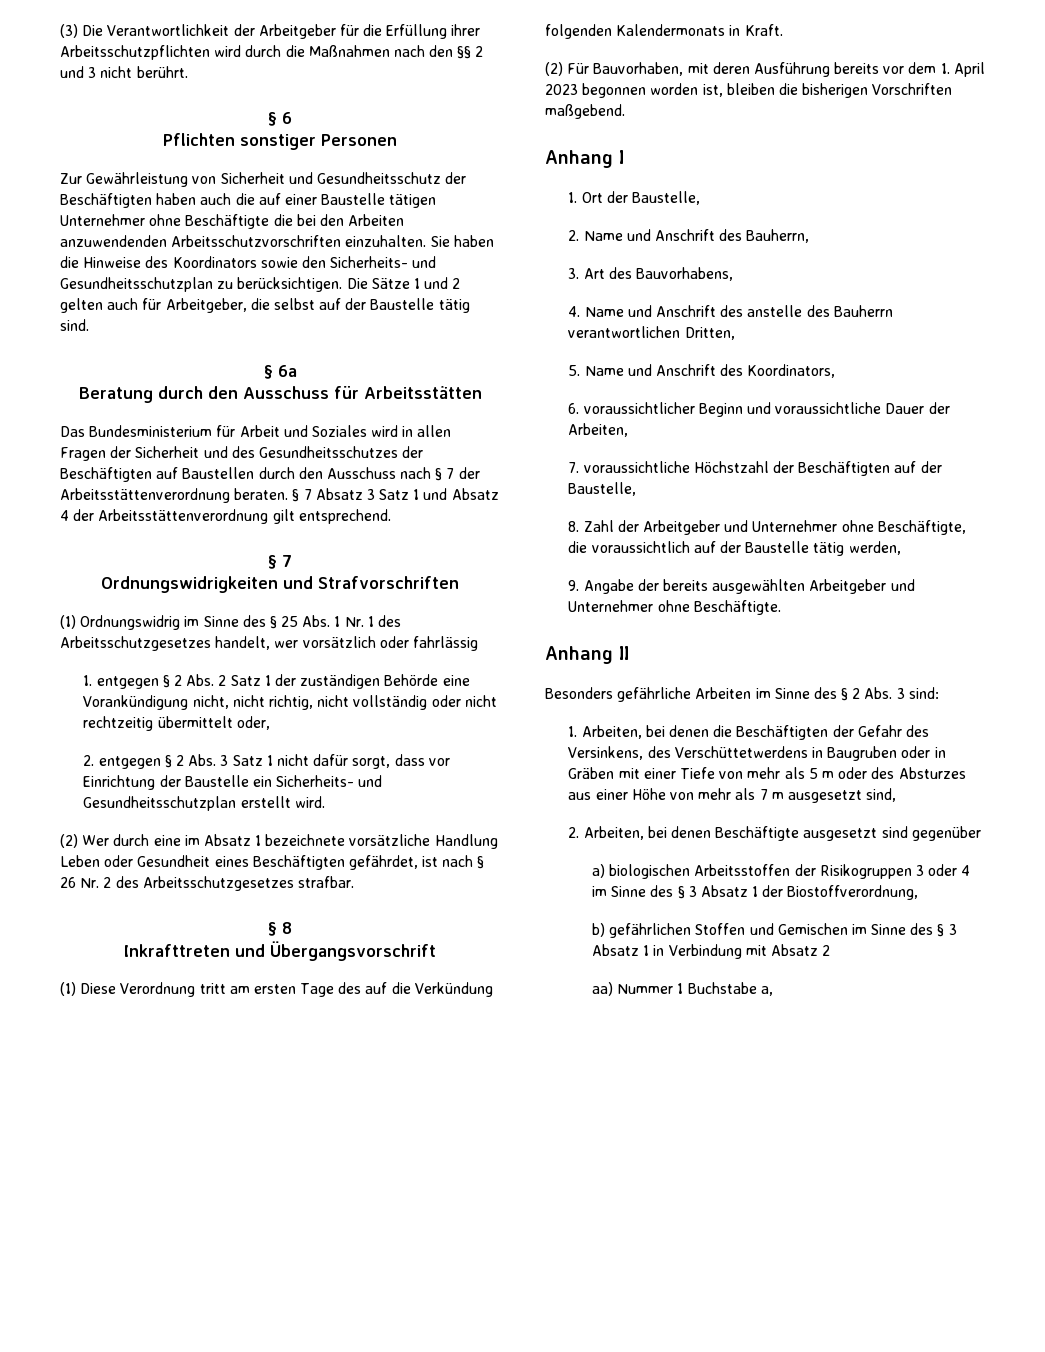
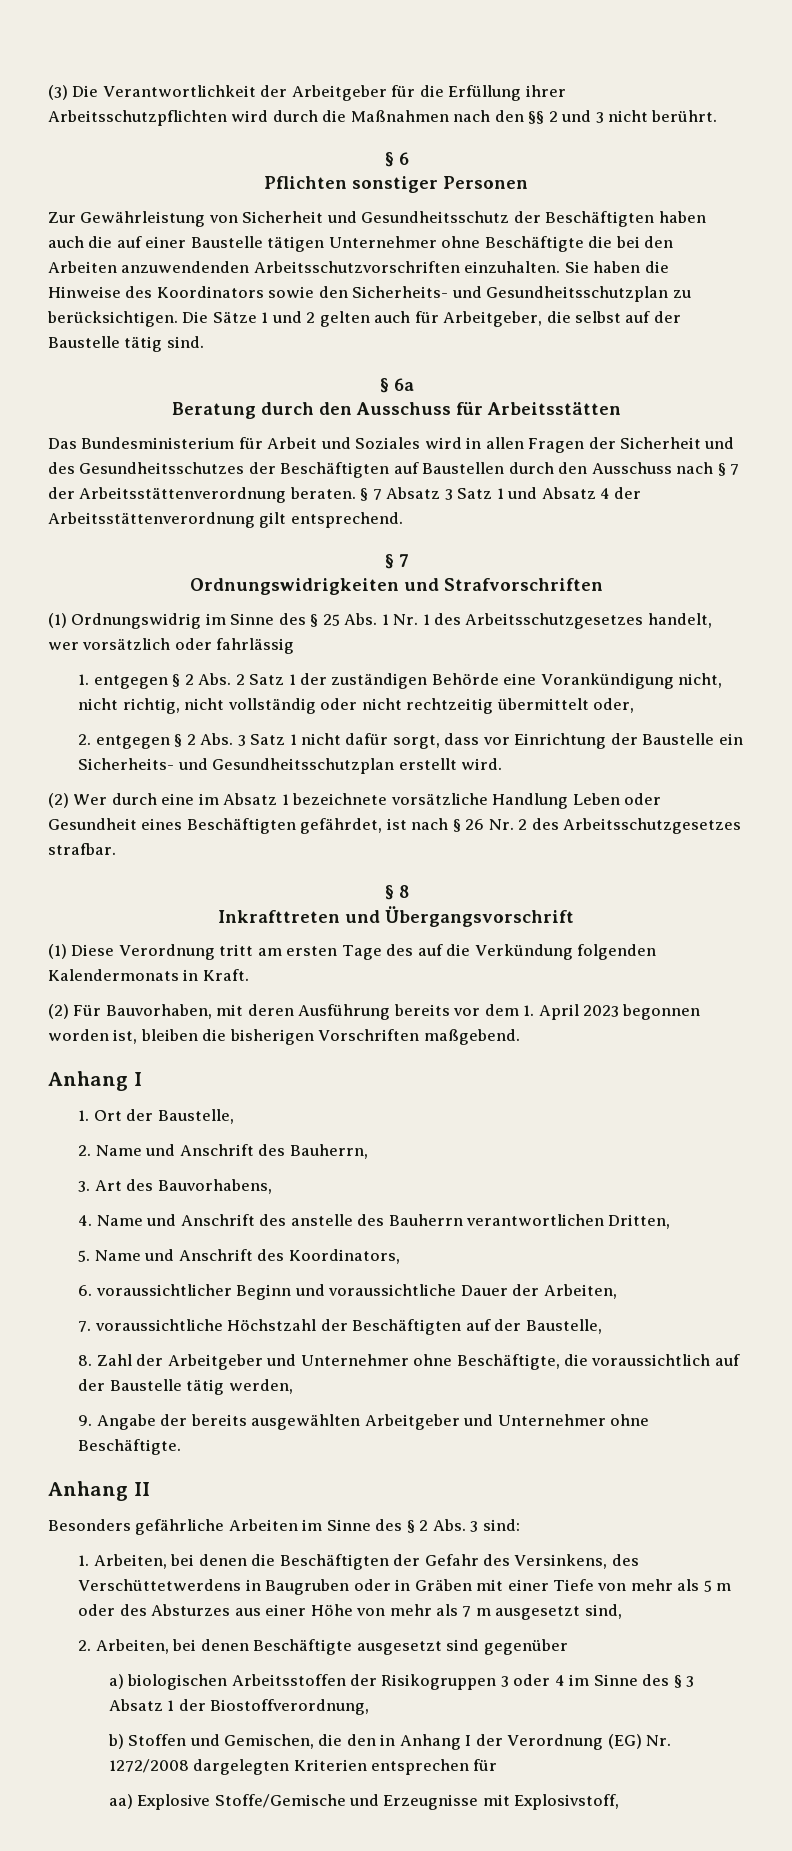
- b) gefährlichen Stoffen und Gemischen im Sinne des § 3 Absatz 1 in Verbindung mit Absatz 2
- aa) Nummer 1 Buchstabe a,
+ b) Stoffen und Gemischen, die den in Anhang I der Verordnung (EG) Nr. 1272/2008 dargelegten Kriterien entsprechen für
+ aa) Explosive Stoffe/Gemische und Erzeugnisse mit Explosivstoff,

